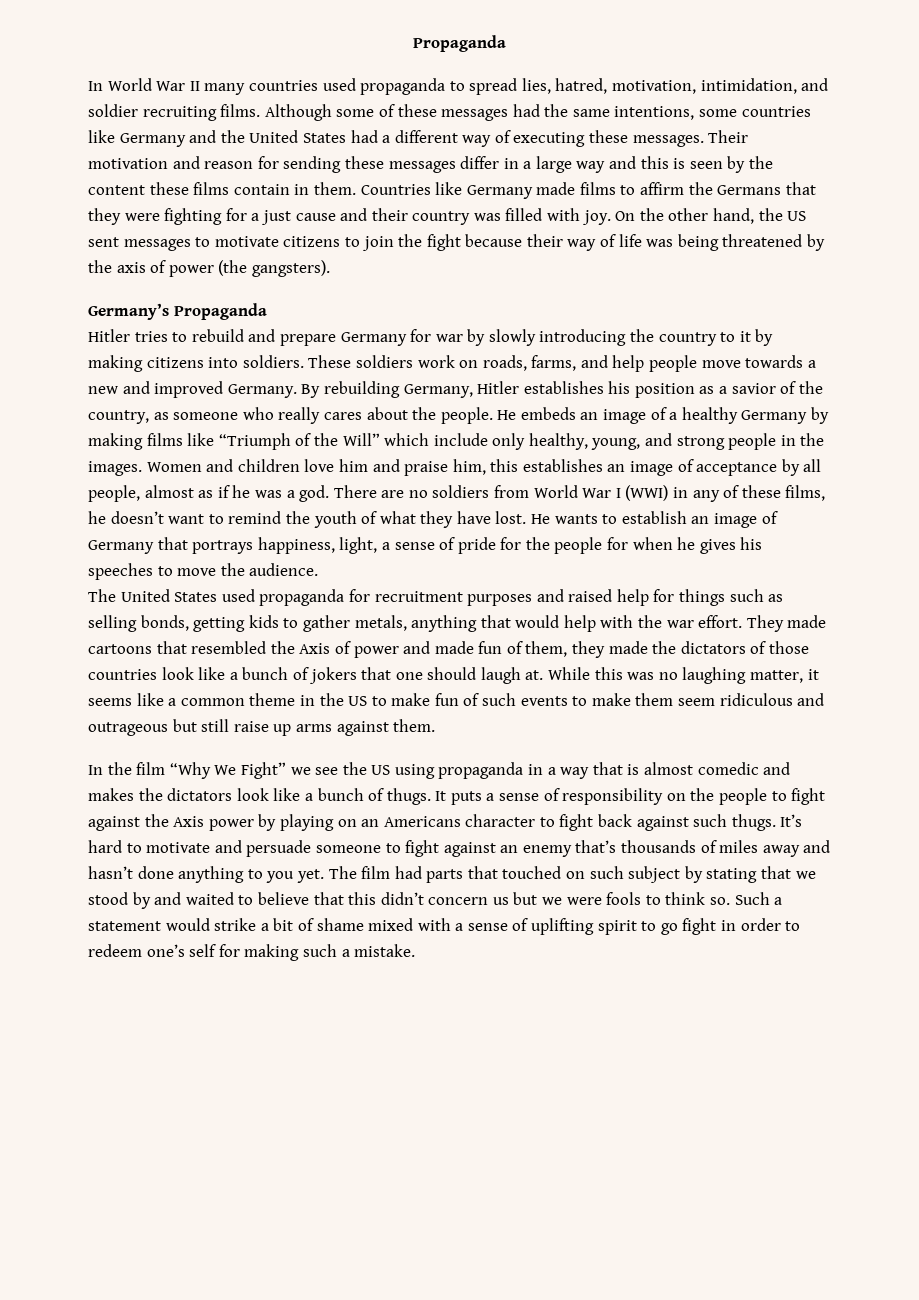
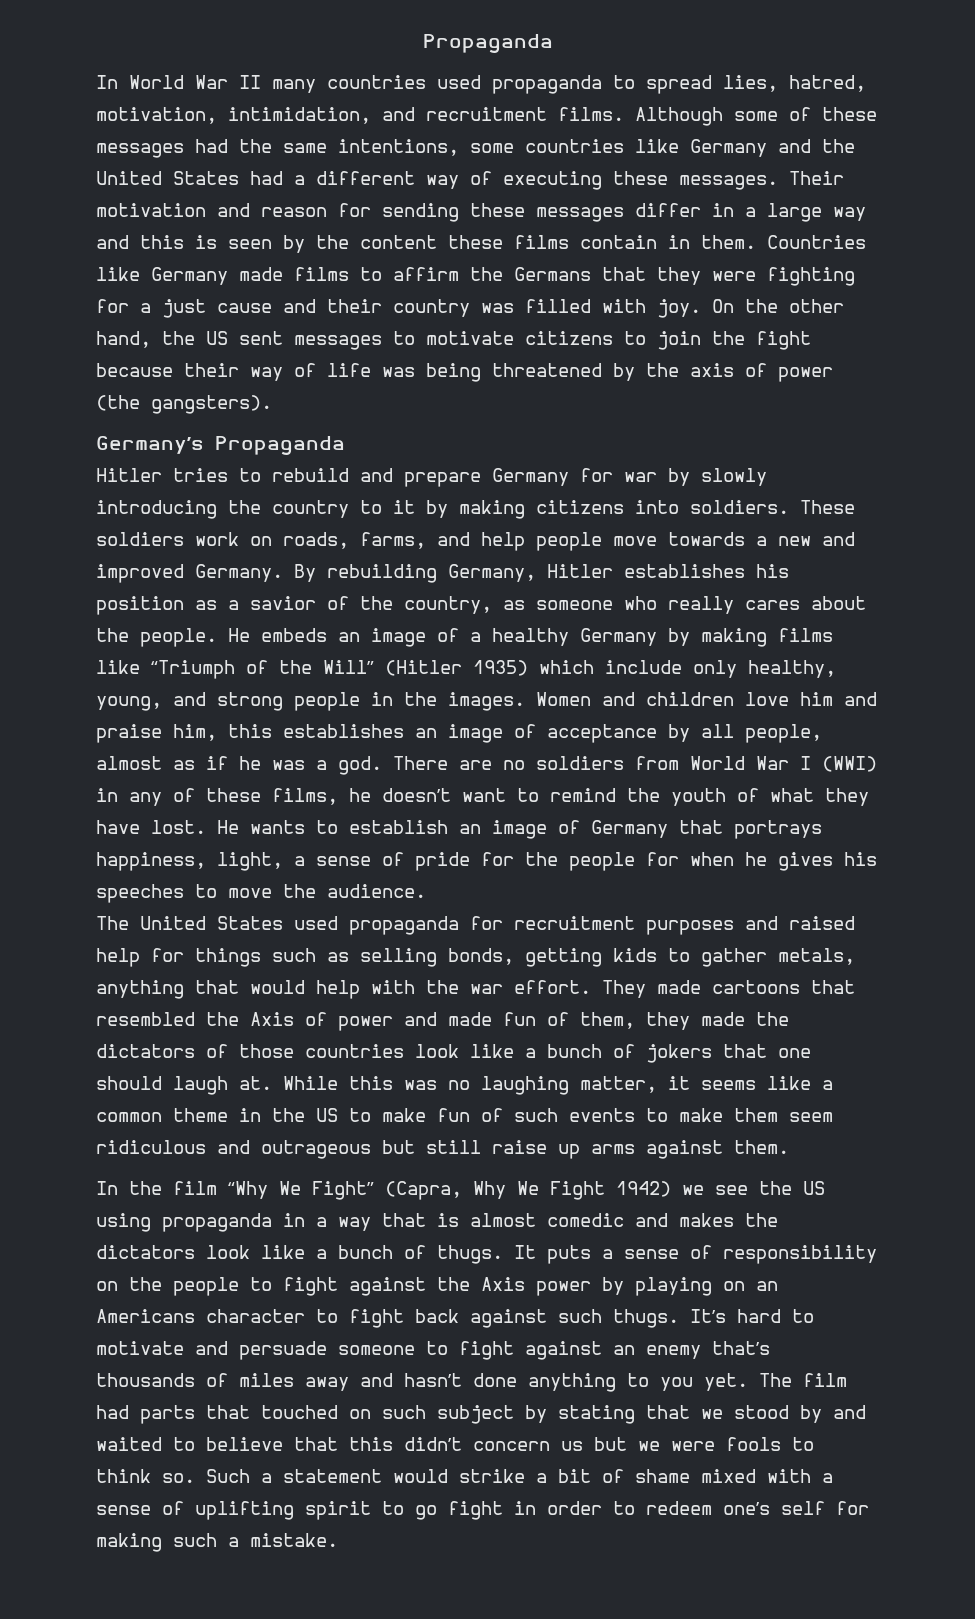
- In World War II many countries used propaganda to spread lies, hatred, motivation, intimidation, and soldier recruiting films.
+ In World War II many countries used propaganda to spread lies, hatred, motivation, intimidation, and recruitment films.
- He embeds an image of a healthy Germany by making films like “Triumph of the Will” which include only healthy, young, and strong people in the images.
+ He embeds an image of a healthy Germany by making films like “Triumph of the Will” (Hitler 1935) which include only healthy, young, and strong people in the images.
- In the film “Why We Fight” we see the US using propaganda in a way that is almost comedic and makes the dictators look like a bunch of thugs.
+ In the film “Why We Fight” (Capra, Why We Fight 1942) we see the US using propaganda in a way that is almost comedic and makes the dictators look like a bunch of thugs.

